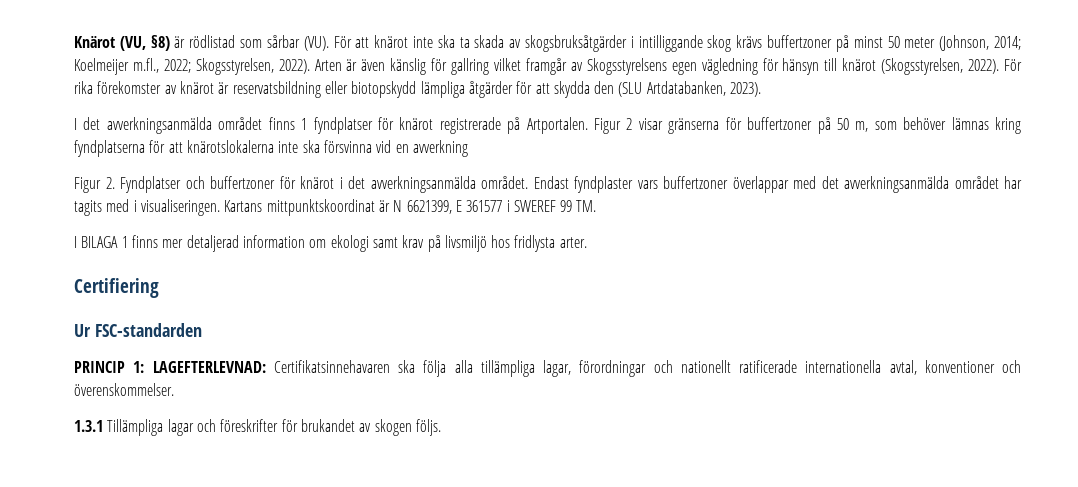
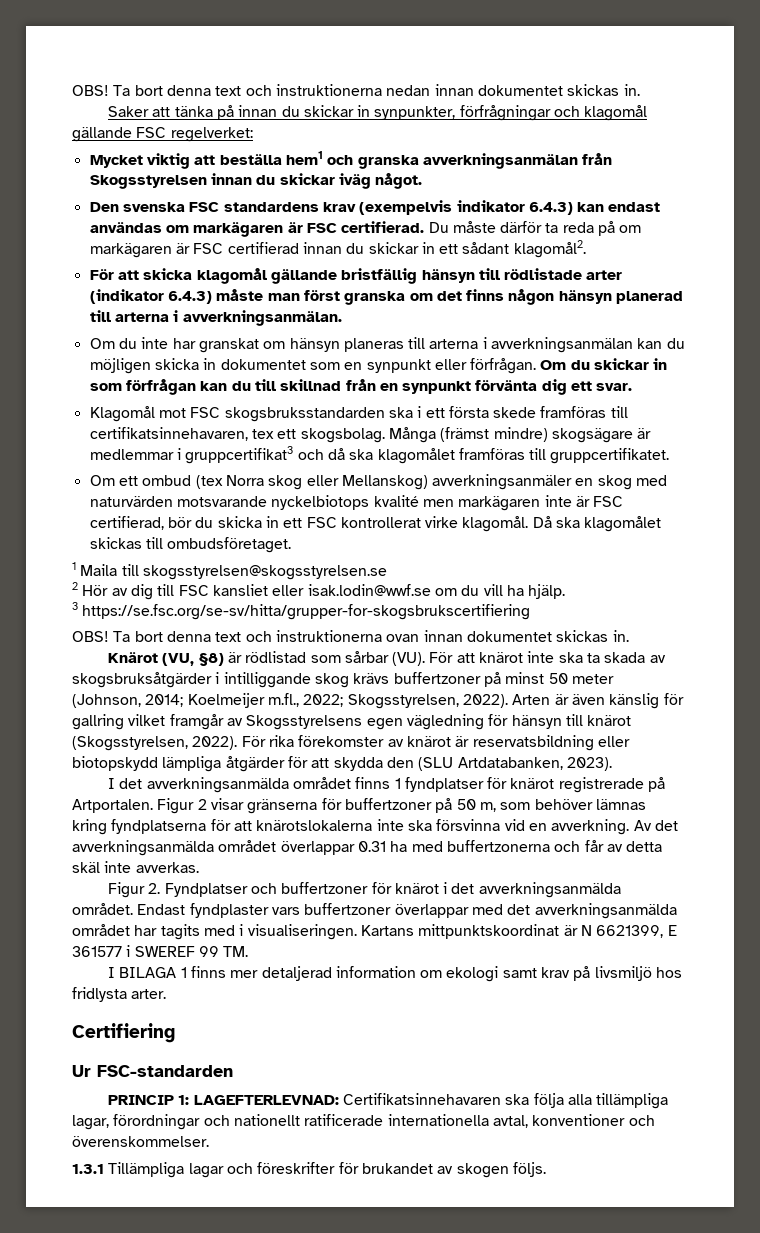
+ OBS! Ta bort denna text och instruktionerna nedan innan dokumentet skickas in.
+ Saker att tänka på innan du skickar in synpunkter, förfrågningar och klagomål gällande FSC regelverket:
+ Mycket viktig att beställa hem1 och granska avverkningsanmälan från Skogsstyrelsen innan du skickar iväg något.
+ Den svenska FSC standardens krav (exempelvis indikator 6.4.3) kan endast användas om markägaren är FSC certifierad. Du måste därför ta reda på om markägaren är FSC certifierad innan du skickar in ett sådant klagomål2.
+ För att skicka klagomål gällande bristfällig hänsyn till rödlistade arter (indikator 6.4.3) måste man först granska om det finns någon hänsyn planerad till arterna i avverkningsanmälan.
+ Om du inte har granskat om hänsyn planeras till arterna i avverkningsanmälan kan du möjligen skicka in dokumentet som en synpunkt eller förfrågan. Om du skickar in som förfrågan kan du till skillnad från en synpunkt förvänta dig ett svar.
+ Klagomål mot FSC skogsbruksstandarden ska i ett första skede framföras till certifikatsinnehavaren, tex ett skogsbolag. Många (främst mindre) skogsägare är medlemmar i gruppcertifikat3 och då ska klagomålet framföras till gruppcertifikatet.
+ Om ett ombud (tex Norra skog eller Mellanskog) avverkningsanmäler en skog med naturvärden motsvarande nyckelbiotops kvalité men markägaren inte är FSC certifierad, bör du skicka in ett FSC kontrollerat virke klagomål. Då ska klagomålet skickas till ombudsföretaget.
+ 1 Maila till skogsstyrelsen@skogsstyrelsen.se
+ 2 Hör av dig till FSC kansliet eller isak.lodin@wwf.se om du vill ha hjälp.
+ 3 https://se.fsc.org/se-sv/hitta/grupper-for-skogsbrukscertifiering
+ OBS! Ta bort denna text och instruktionerna ovan innan dokumentet skickas in.
- Figur 2 visar gränserna för buffertzoner på 50 m, som behöver lämnas kring fyndplatserna för att knärotslokalerna inte ska försvinna vid en avverkning
+ Figur 2 visar gränserna för buffertzoner på 50 m, som behöver lämnas kring fyndplatserna för att knärotslokalerna inte ska försvinna vid en avverkning. Av det avverkningsanmälda området överlappar 0.31 ha med buffertzonerna och får av detta skäl inte avverkas.

